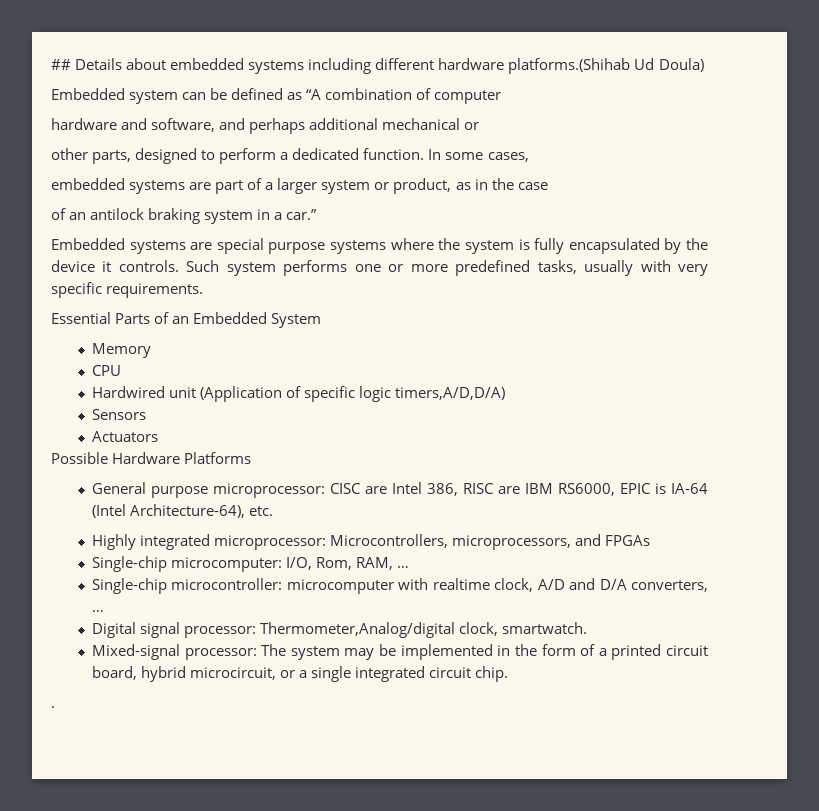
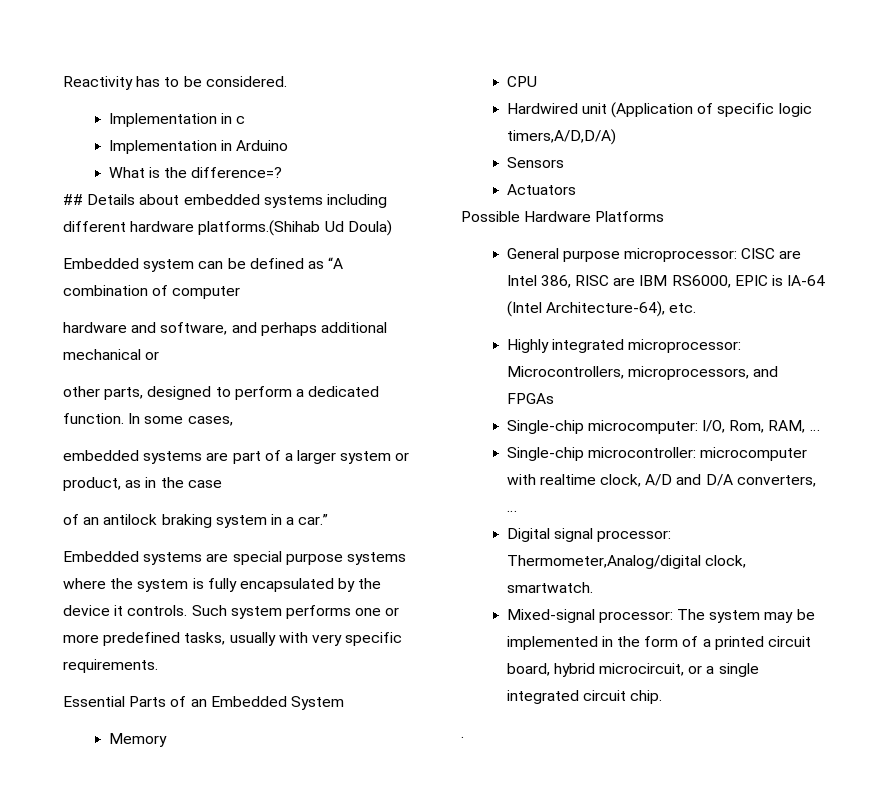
+ Reactivity has to be considered.
+ Implementation in c
+ Implementation in Arduino
+ What is the difference=?

